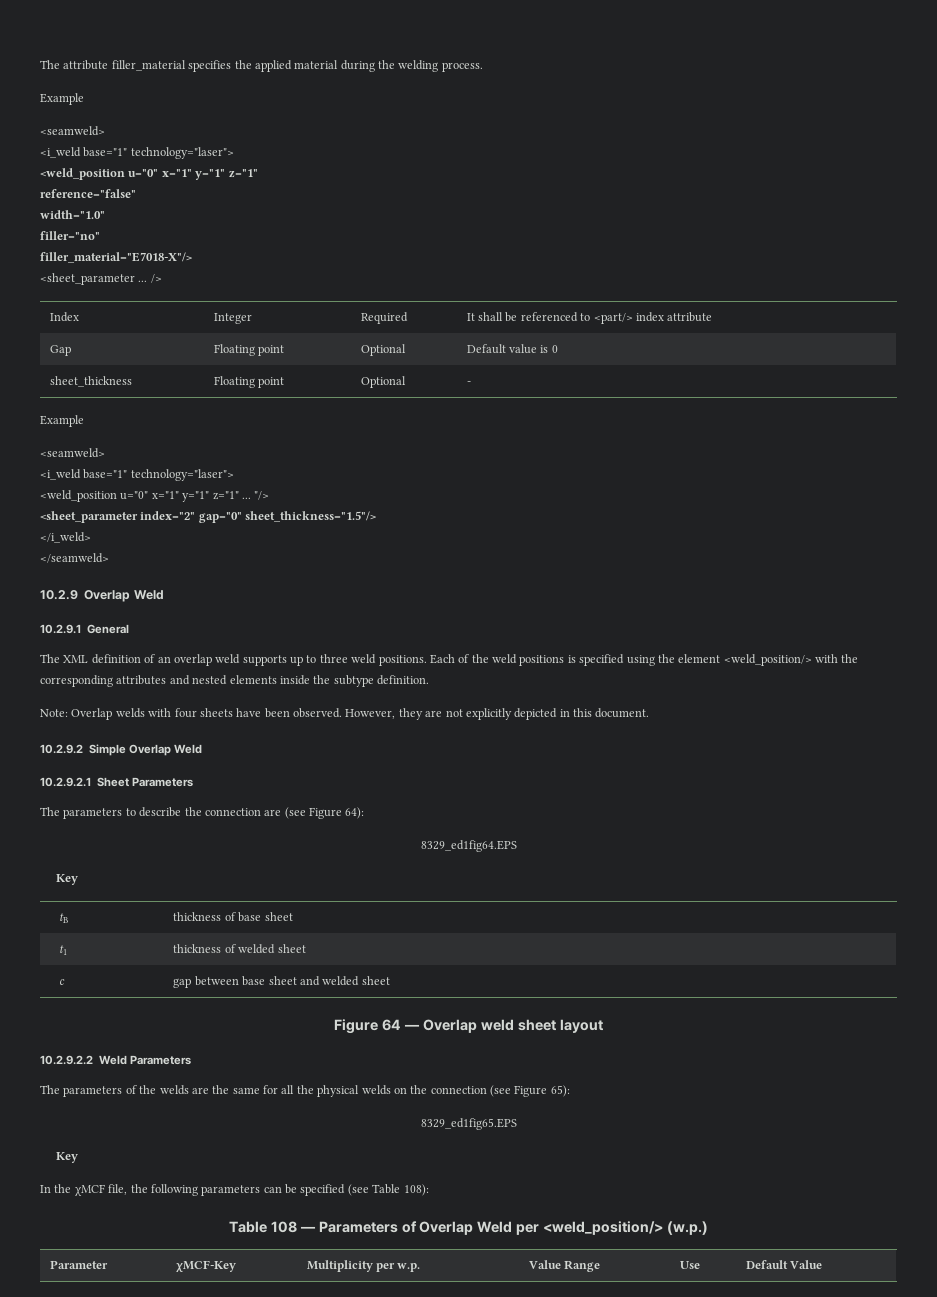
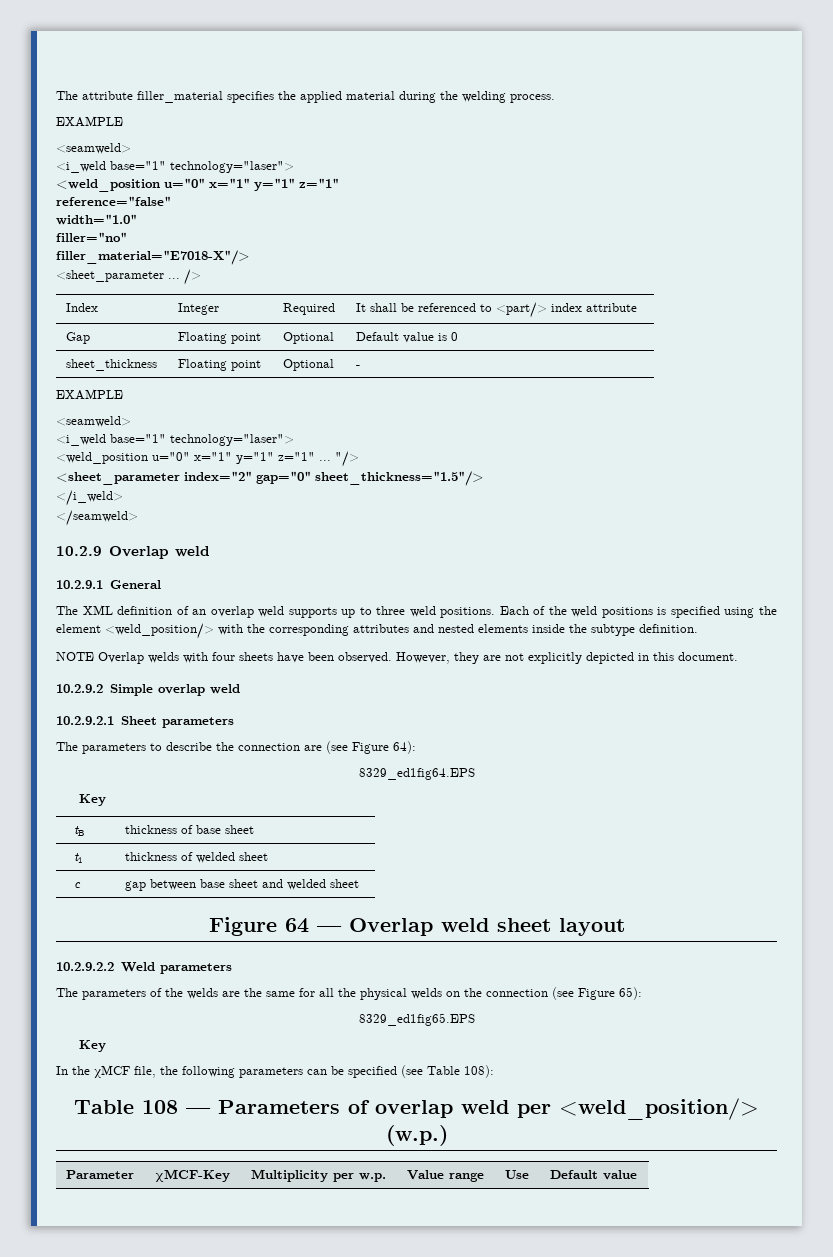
  The attribute filler_material specifies the applied material during the welding process.
- Example
+ EXAMPLE
  sheet_thickness | Floating point | Optional | -
- Example
+ EXAMPLE
- 10.2.9 Overlap Weld
+ 10.2.9 Overlap weld
- Note: Overlap welds with four sheets have been observed.
+ NOTE Overlap welds with four sheets have been observed.
- 10.2.9.2 Simple Overlap Weld
+ 10.2.9.2 Simple overlap weld
- 10.2.9.2.1 Sheet Parameters
+ 10.2.9.2.1 Sheet parameters
- 10.2.9.2.2 Weld Parameters
+ 10.2.9.2.2 Weld parameters
- Table 108 — Parameters of Overlap Weld per <weld_position/> (w.p.)
+ Table 108 — Parameters of overlap weld per <weld_position/> (w.p.)
- Parameter | χMCF-Key | Multiplicity per w.p. | Value Range | Use | Default Value
+ Parameter | χMCF-Key | Multiplicity per w.p. | Value range | Use | Default value

